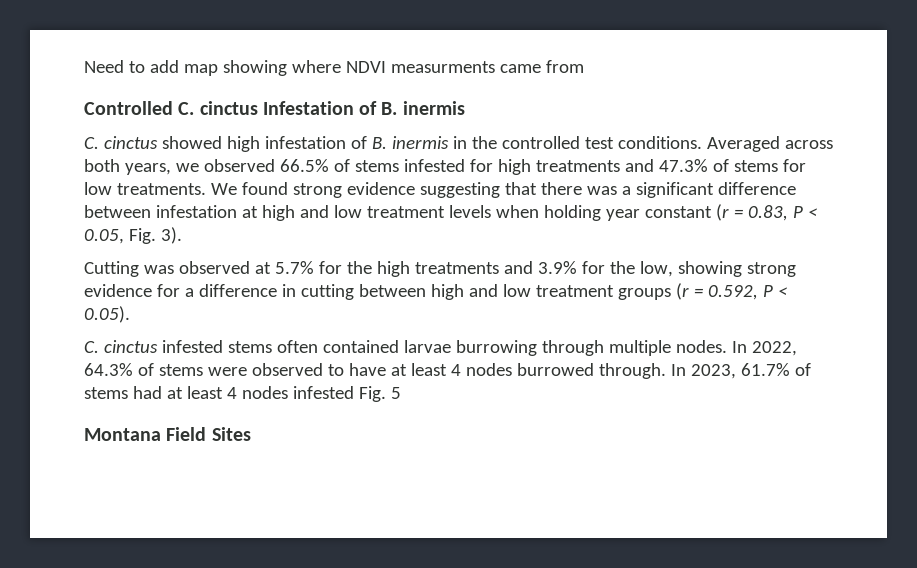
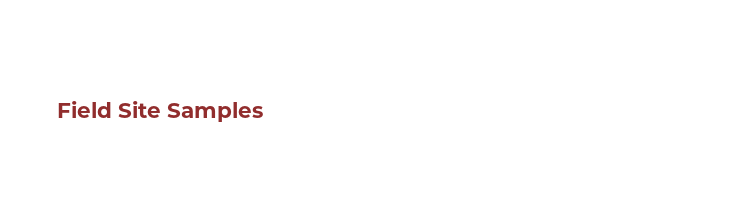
- Need to add map showing where NDVI measurments came from
- Controlled C. cinctus Infestation of B. inermis
- C. cinctus showed high infestation of B. inermis in the controlled test conditions. Averaged across both years, we observed 66.5% of stems infested for high treatments and 47.3% of stems for low treatments. We found strong evidence suggesting that there was a significant difference between infestation at high and low treatment levels when holding year constant (r = 0.83, P < 0.05, Fig. 3).
- Cutting was observed at 5.7% for the high treatments and 3.9% for the low, showing strong evidence for a difference in cutting between high and low treatment groups (r = 0.592, P < 0.05).
- C. cinctus infested stems often contained larvae burrowing through multiple nodes. In 2022, 64.3% of stems were observed to have at least 4 nodes burrowed through. In 2023, 61.7% of stems had at least 4 nodes infested Fig. 5
- Montana Field Sites
+ Field Site Samples

